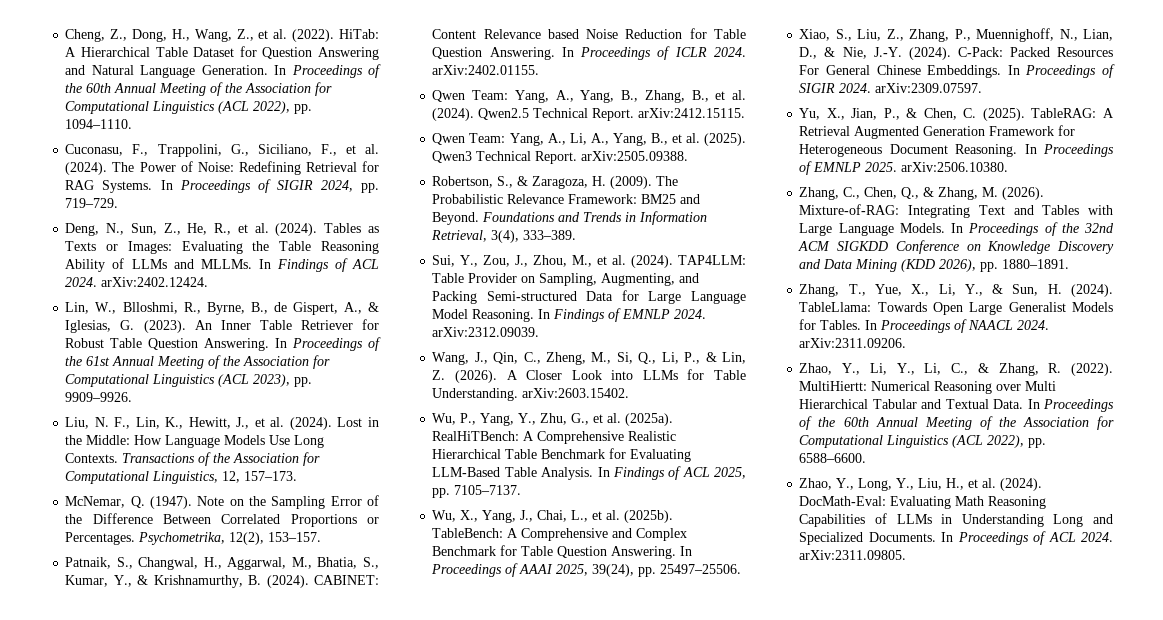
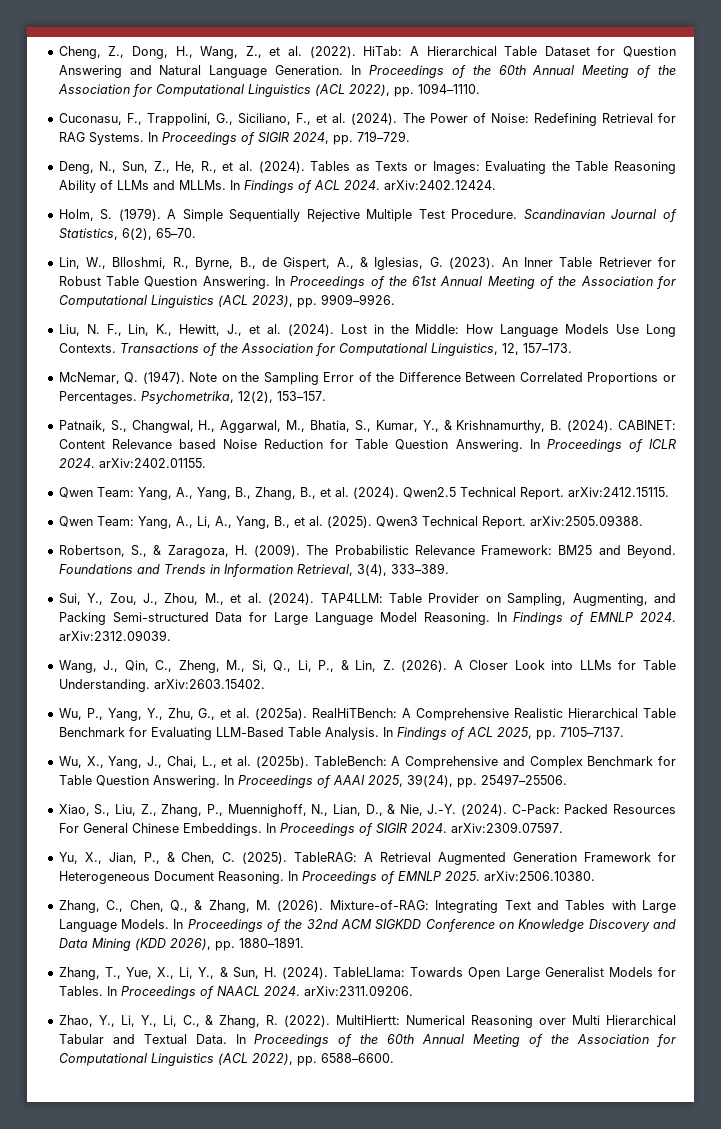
+ Holm, S. (1979). A Simple Sequentially Rejective Multiple Test Procedure. Scandinavian Journal of Statistics, 6(2), 65–70.
- Zhao, Y., Long, Y., Liu, H., et al. (2024). DocMath-Eval: Evaluating Math Reasoning Capabilities of LLMs in Understanding Long and Specialized Documents. In Proceedings of ACL 2024. arXiv:2311.09805.

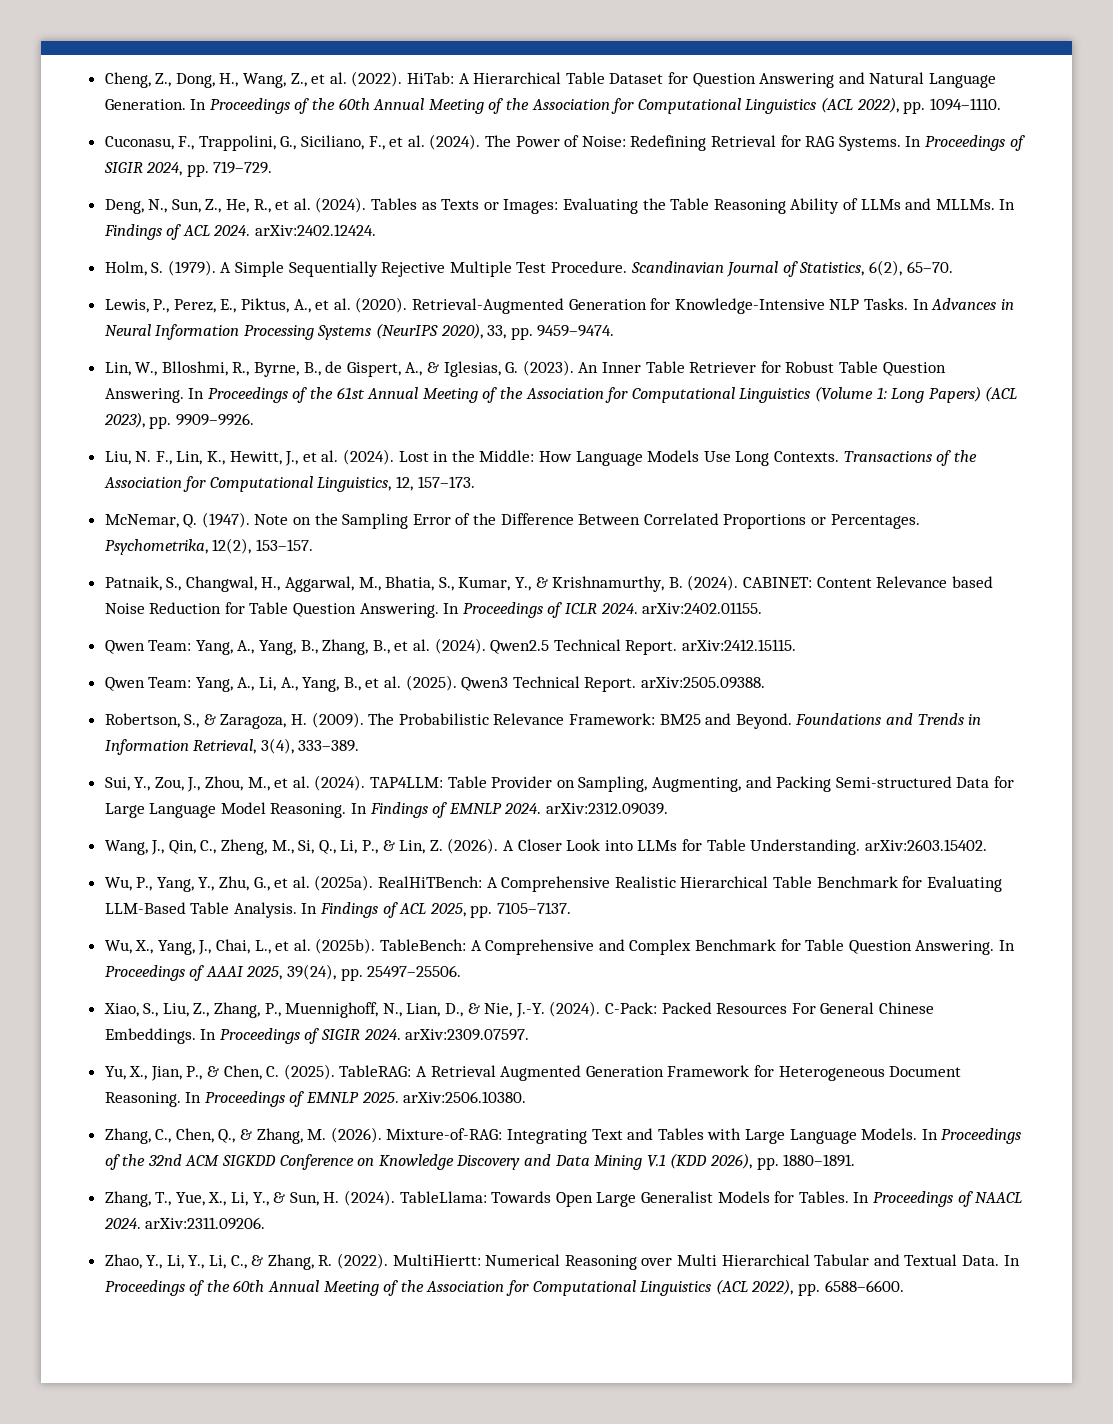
+ Lewis, P., Perez, E., Piktus, A., et al. (2020). Retrieval-Augmented Generation for Knowledge-Intensive NLP Tasks. In Advances in Neural Information Processing Systems (NeurIPS 2020), 33, pp. 9459–9474.
- In Proceedings of the 61st Annual Meeting of the Association for Computational Linguistics (ACL 2023), pp. 9909–9926.
+ In Proceedings of the 61st Annual Meeting of the Association for Computational Linguistics (Volume 1: Long Papers) (ACL 2023), pp. 9909–9926.
- In Proceedings of the 32nd ACM SIGKDD Conference on Knowledge Discovery and Data Mining (KDD 2026), pp. 1880–1891.
+ In Proceedings of the 32nd ACM SIGKDD Conference on Knowledge Discovery and Data Mining V.1 (KDD 2026), pp. 1880–1891.

